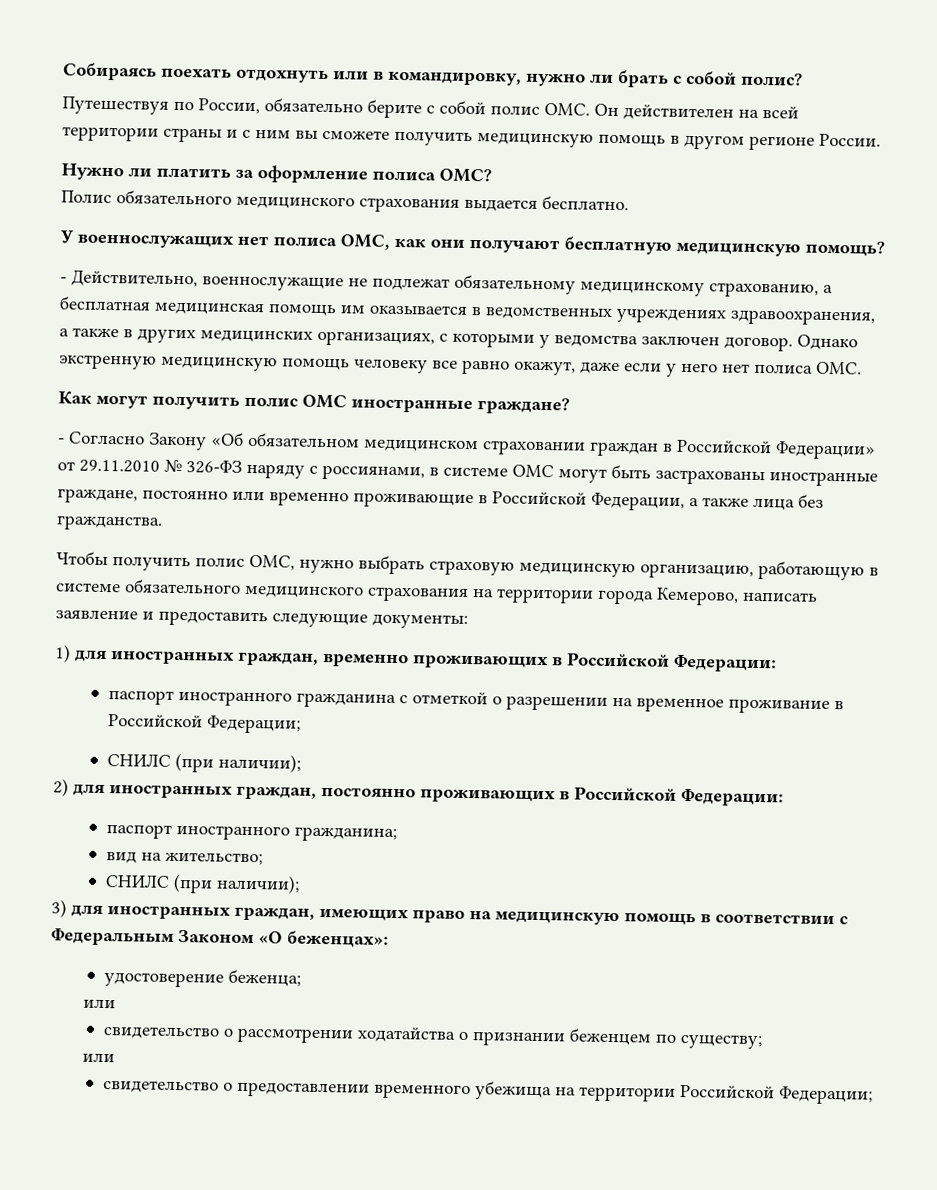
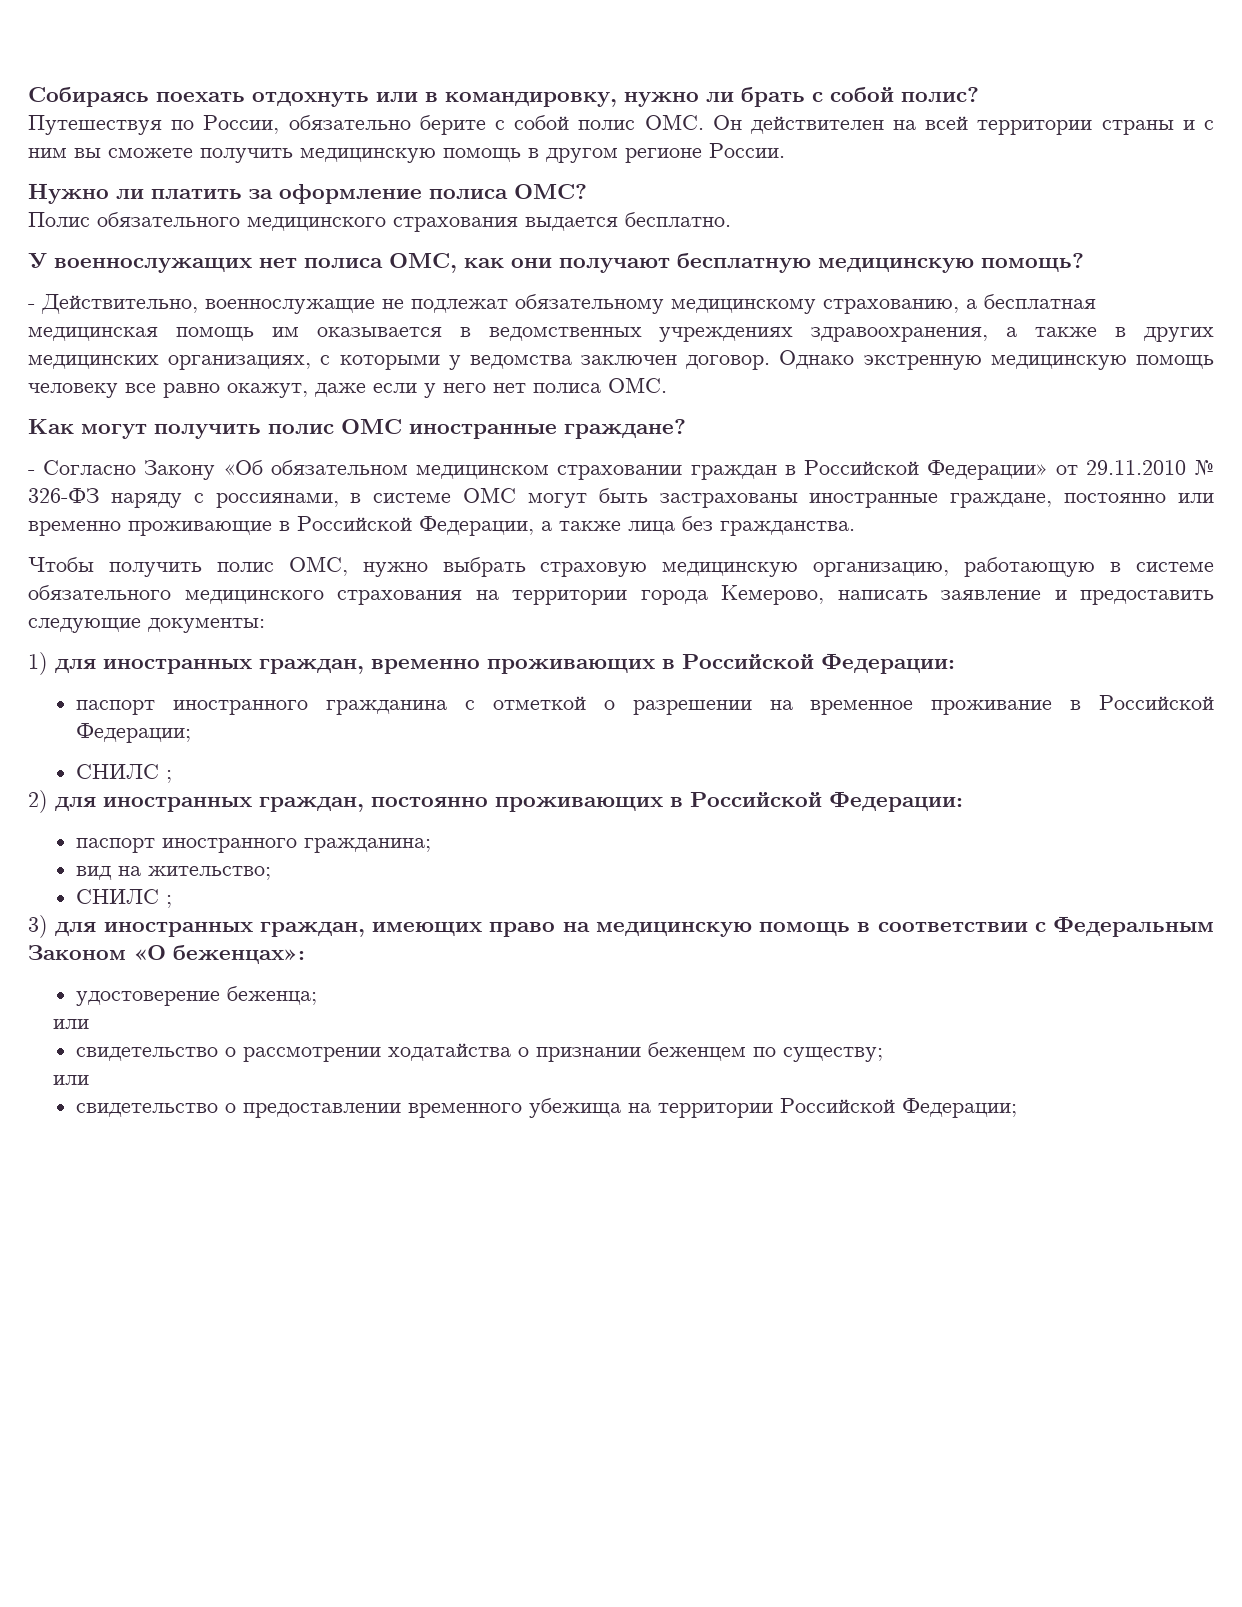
  паспорт иностранного гражданина с отметкой о разрешении на временное проживание в Российской Федерации;
- СНИЛС (при наличии);
+ СНИЛС ;
  вид на жительство;
- СНИЛС (при наличии);
+ СНИЛС ;

